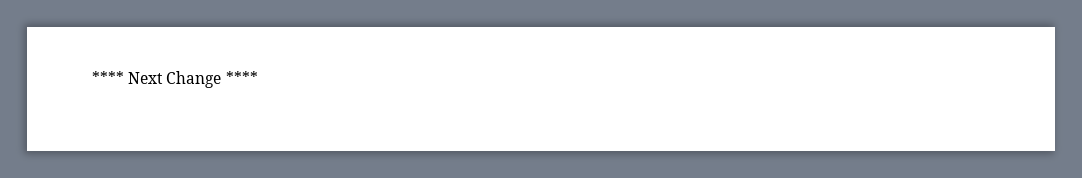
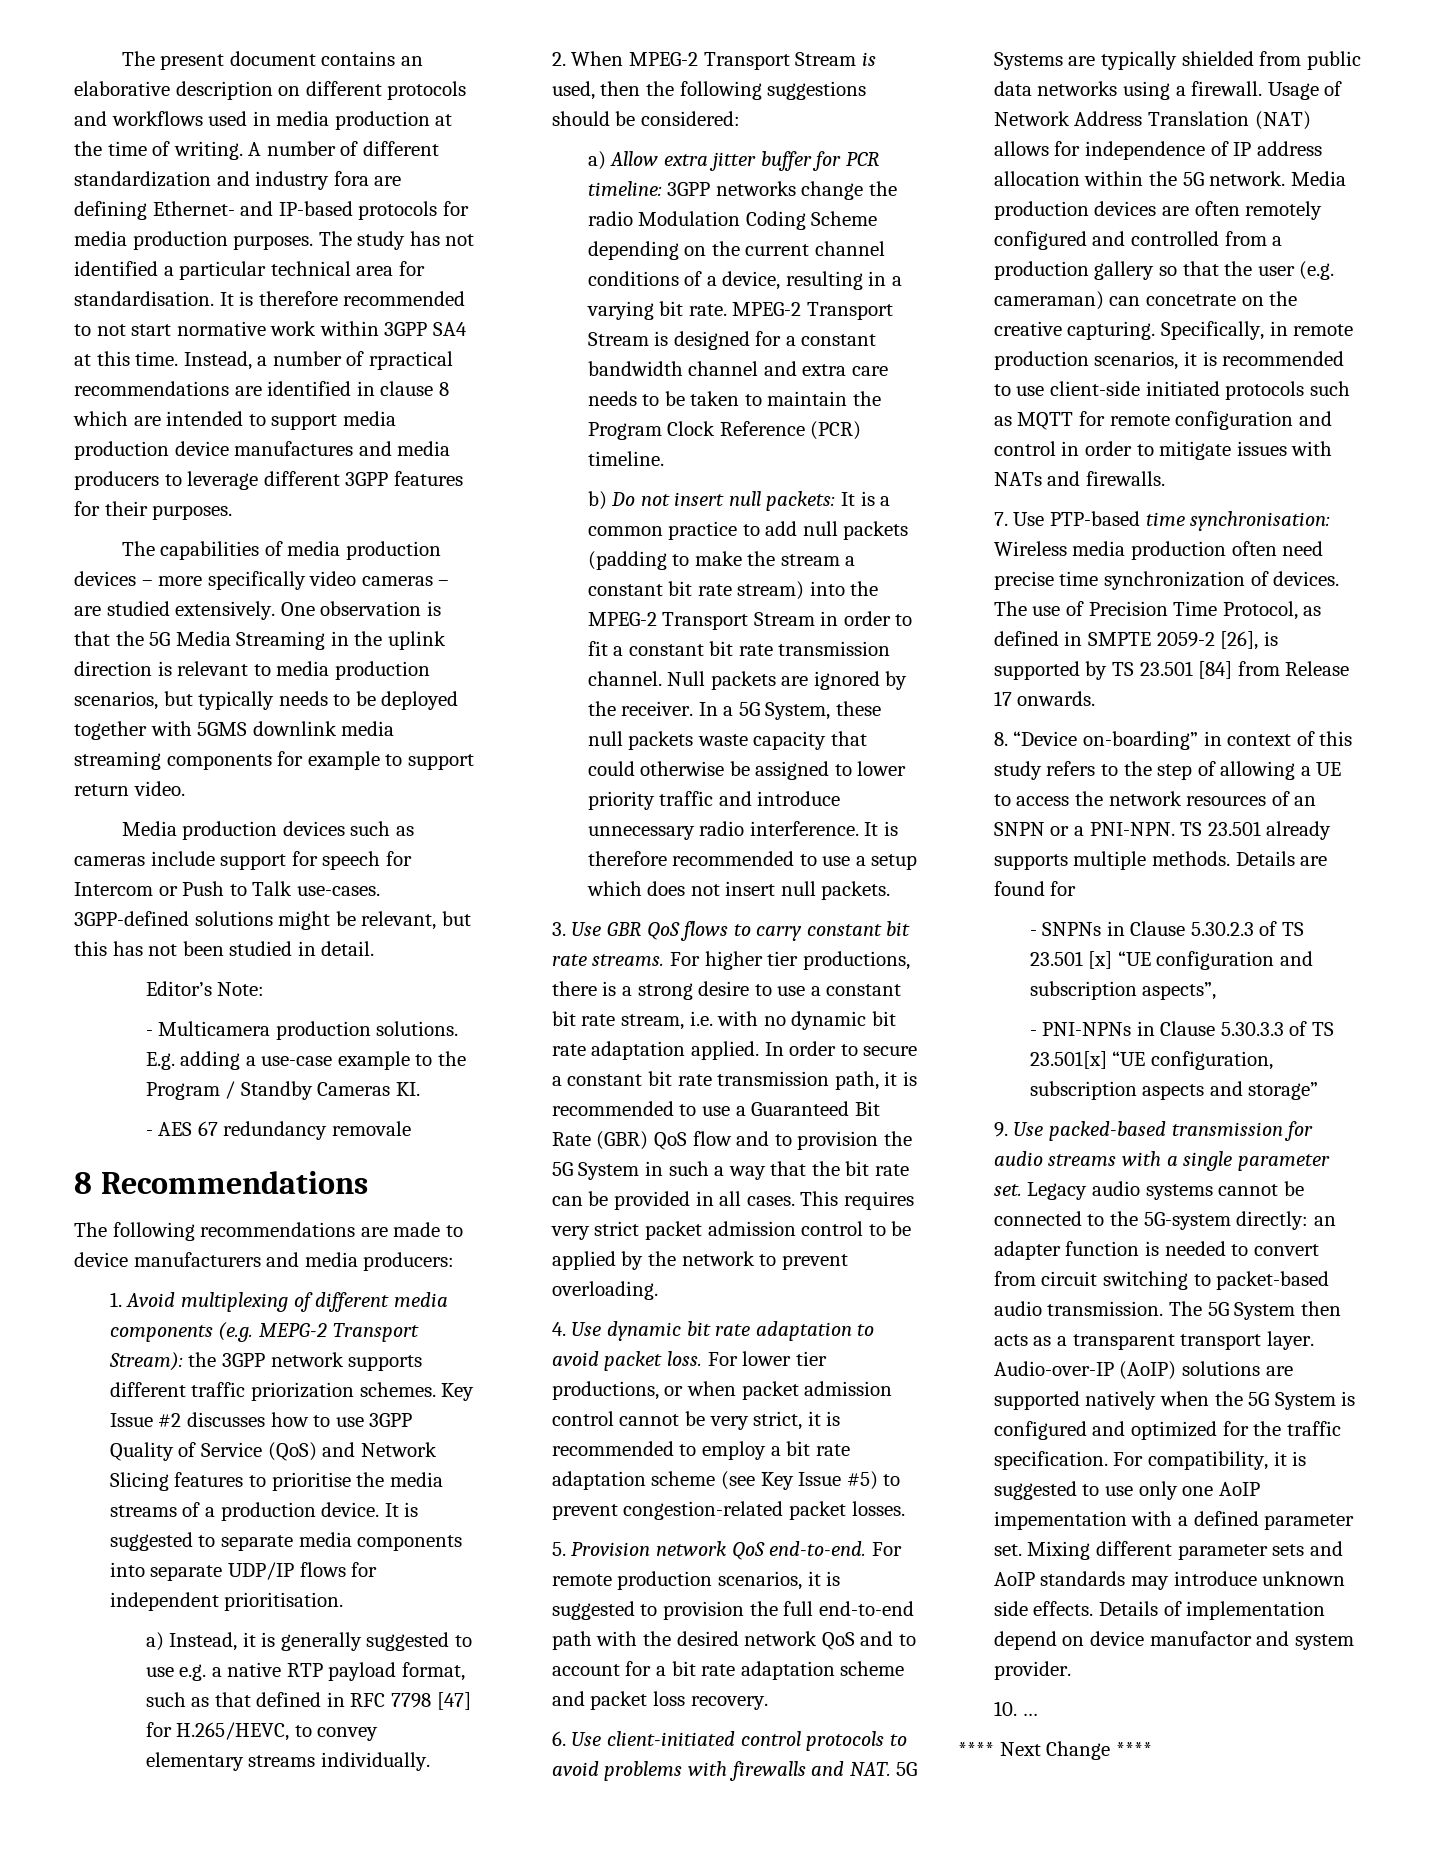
+ The present document contains an elaborative description on different protocols and workflows used in media production at the time of writing. A number of different standardization and industry fora are defining Ethernet- and IP-based protocols for media production purposes. The study has not identified a particular technical area for standardisation. It is therefore recommended to not start normative work within 3GPP SA4 at this time. Instead, a number of rpractical recommendations are identified in clause 8 which are intended to support media production device manufactures and media producers to leverage different 3GPP features for their purposes.
+ The capabilities of media production devices – more specifically video cameras – are studied extensively. One observation is that the 5G Media Streaming in the uplink direction is relevant to media production scenarios, but typically needs to be deployed together with 5GMS downlink media streaming components for example to support return video.
+ Media production devices such as cameras include support for speech for Intercom or Push to Talk use-cases. 3GPP-defined solutions might be relevant, but this has not been studied in detail.
+ Editor’s Note:
+ - Multicamera production solutions. E.g. adding a use-case example to the Program / Standby Cameras KI.
+ - AES 67 redundancy removale
+ 8 Recommendations
+ The following recommendations are made to device manufacturers and media producers:
+ 1. Avoid multiplexing of different media components (e.g. MEPG-2 Transport Stream): the 3GPP network supports different traffic priorization schemes. Key Issue #2 discusses how to use 3GPP Quality of Service (QoS) and Network Slicing features to prioritise the media streams of a production device. It is suggested to separate media components into separate UDP/IP flows for independent prioritisation.
+ a) Instead, it is generally suggested to use e.g. a native RTP payload format, such as that defined in RFC 7798 [47] for H.265/HEVC, to convey elementary streams individually.
+ 2. When MPEG-2 Transport Stream is used, then the following suggestions should be considered:
+ a) Allow extra jitter buffer for PCR timeline: 3GPP networks change the radio Modulation Coding Scheme depending on the current channel conditions of a device, resulting in a varying bit rate. MPEG-2 Transport Stream is designed for a constant bandwidth channel and extra care needs to be taken to maintain the Program Clock Reference (PCR) timeline.
+ b) Do not insert null packets: It is a common practice to add null packets (padding to make the stream a constant bit rate stream) into the MPEG-2 Transport Stream in order to fit a constant bit rate transmission channel. Null packets are ignored by the receiver. In a 5G System, these null packets waste capacity that could otherwise be assigned to lower priority traffic and introduce unnecessary radio interference. It is therefore recommended to use a setup which does not insert null packets.
+ 3. Use GBR QoS flows to carry constant bit rate streams. For higher tier productions, there is a strong desire to use a constant bit rate stream, i.e. with no dynamic bit rate adaptation applied. In order to secure a constant bit rate transmission path, it is recommended to use a Guaranteed Bit Rate (GBR) QoS flow and to provision the 5G System in such a way that the bit rate can be provided in all cases. This requires very strict packet admission control to be applied by the network to prevent overloading.
+ 4. Use dynamic bit rate adaptation to avoid packet loss. For lower tier productions, or when packet admission control cannot be very strict, it is recommended to employ a bit rate adaptation scheme (see Key Issue #5) to prevent congestion-related packet losses.
+ 5. Provision network QoS end-to-end. For remote production scenarios, it is suggested to provision the full end-to-end path with the desired network QoS and to account for a bit rate adaptation scheme and packet loss recovery.
+ 6. Use client-initiated control protocols to avoid problems with firewalls and NAT. 5G Systems are typically shielded from public data networks using a firewall. Usage of Network Address Translation (NAT) allows for independence of IP address allocation within the 5G network. Media production devices are often remotely configured and controlled from a production gallery so that the user (e.g. cameraman) can concetrate on the creative capturing. Specifically, in remote production scenarios, it is recommended to use client-side initiated protocols such as MQTT for remote configuration and control in order to mitigate issues with NATs and firewalls.
+ 7. Use PTP-based time synchronisation: Wireless media production often need precise time synchronization of devices. The use of Precision Time Protocol, as defined in SMPTE 2059-2 [26], is supported by TS 23.501 [84] from Release 17 onwards.
+ 8. “Device on-boarding” in context of this study refers to the step of allowing a UE to access the network resources of an SNPN or a PNI-NPN. TS 23.501 already supports multiple methods. Details are found for
+ - SNPNs in Clause 5.30.2.3 of TS 23.501 [x] “UE configuration and subscription aspects”,
+ - PNI-NPNs in Clause 5.30.3.3 of TS 23.501[x] “UE configuration, subscription aspects and storage”
+ 9. Use packed-based transmission for audio streams with a single parameter set. Legacy audio systems cannot be connected to the 5G-system directly: an adapter function is needed to convert from circuit switching to packet-based audio transmission. The 5G System then acts as a transparent transport layer. Audio-over-IP (AoIP) solutions are supported natively when the 5G System is configured and optimized for the traffic specification. For compatibility, it is suggested to use only one AoIP impementation with a defined parameter set. Mixing different parameter sets and AoIP standards may introduce unknown side effects. Details of implementation depend on device manufactor and system provider.
+ 10. …

